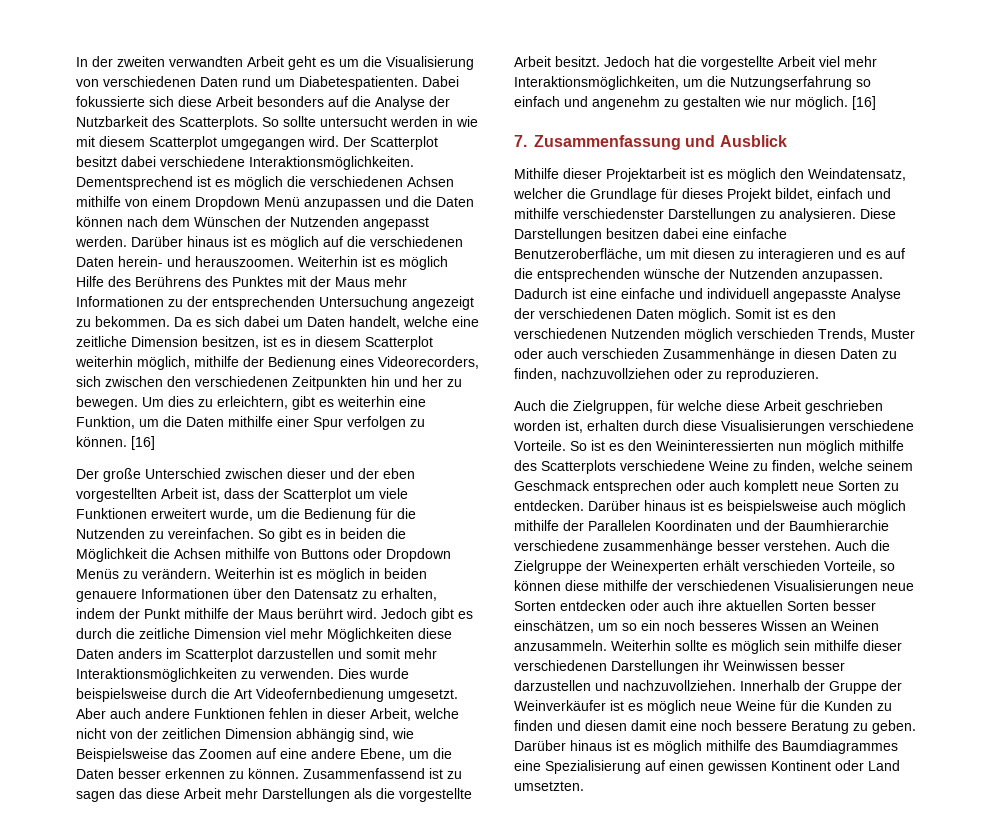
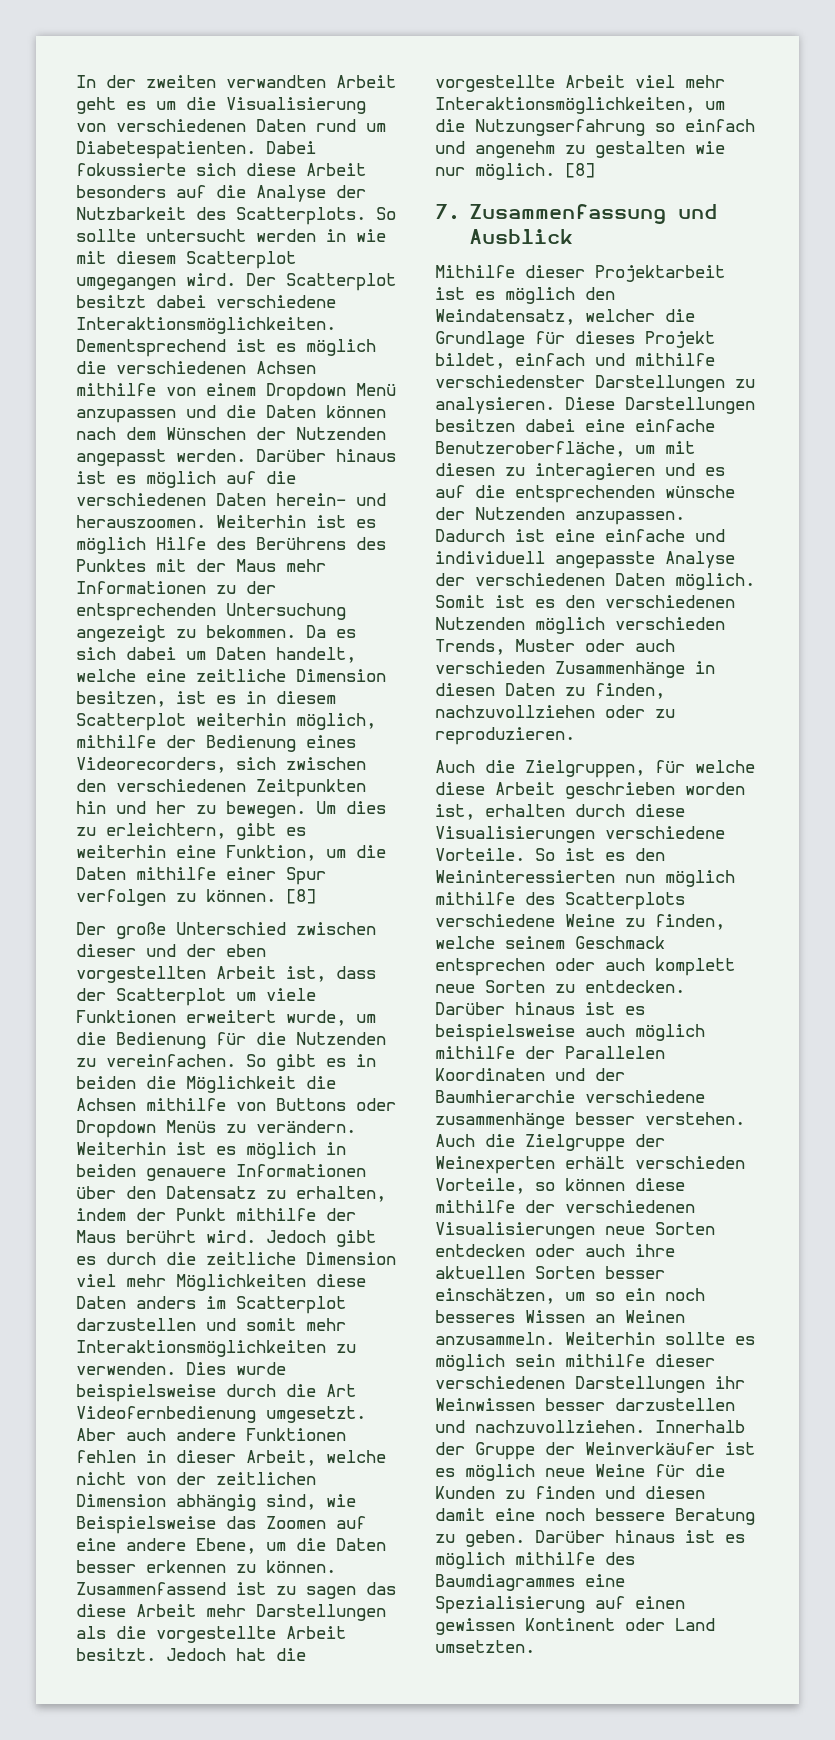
- Um dies zu erleichtern, gibt es weiterhin eine Funktion, um die Daten mithilfe einer Spur verfolgen zu können. [16]
+ Um dies zu erleichtern, gibt es weiterhin eine Funktion, um die Daten mithilfe einer Spur verfolgen zu können. [8]
- Jedoch hat die vorgestellte Arbeit viel mehr Interaktionsmöglichkeiten, um die Nutzungserfahrung so einfach und angenehm zu gestalten wie nur möglich. [16]
+ Jedoch hat die vorgestellte Arbeit viel mehr Interaktionsmöglichkeiten, um die Nutzungserfahrung so einfach und angenehm zu gestalten wie nur möglich. [8]

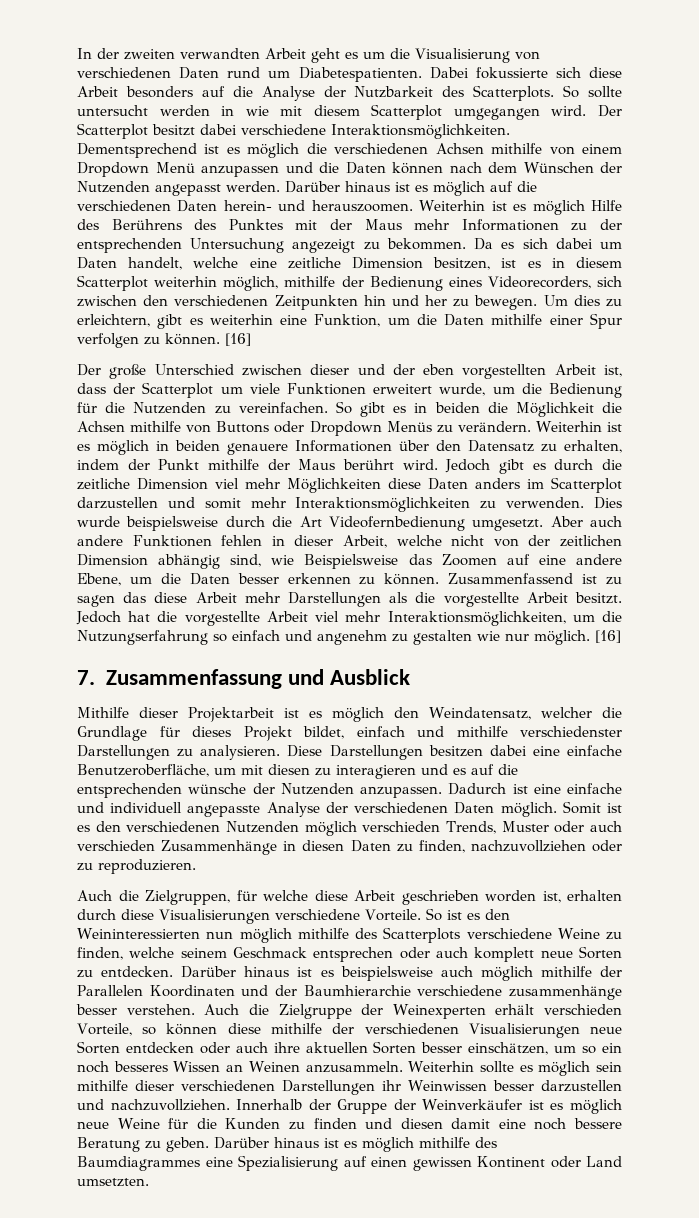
- Um dies zu erleichtern, gibt es weiterhin eine Funktion, um die Daten mithilfe einer Spur verfolgen zu können. [8]
+ Um dies zu erleichtern, gibt es weiterhin eine Funktion, um die Daten mithilfe einer Spur verfolgen zu können. [16]
- Jedoch hat die vorgestellte Arbeit viel mehr Interaktionsmöglichkeiten, um die Nutzungserfahrung so einfach und angenehm zu gestalten wie nur möglich. [8]
+ Jedoch hat die vorgestellte Arbeit viel mehr Interaktionsmöglichkeiten, um die Nutzungserfahrung so einfach und angenehm zu gestalten wie nur möglich. [16]

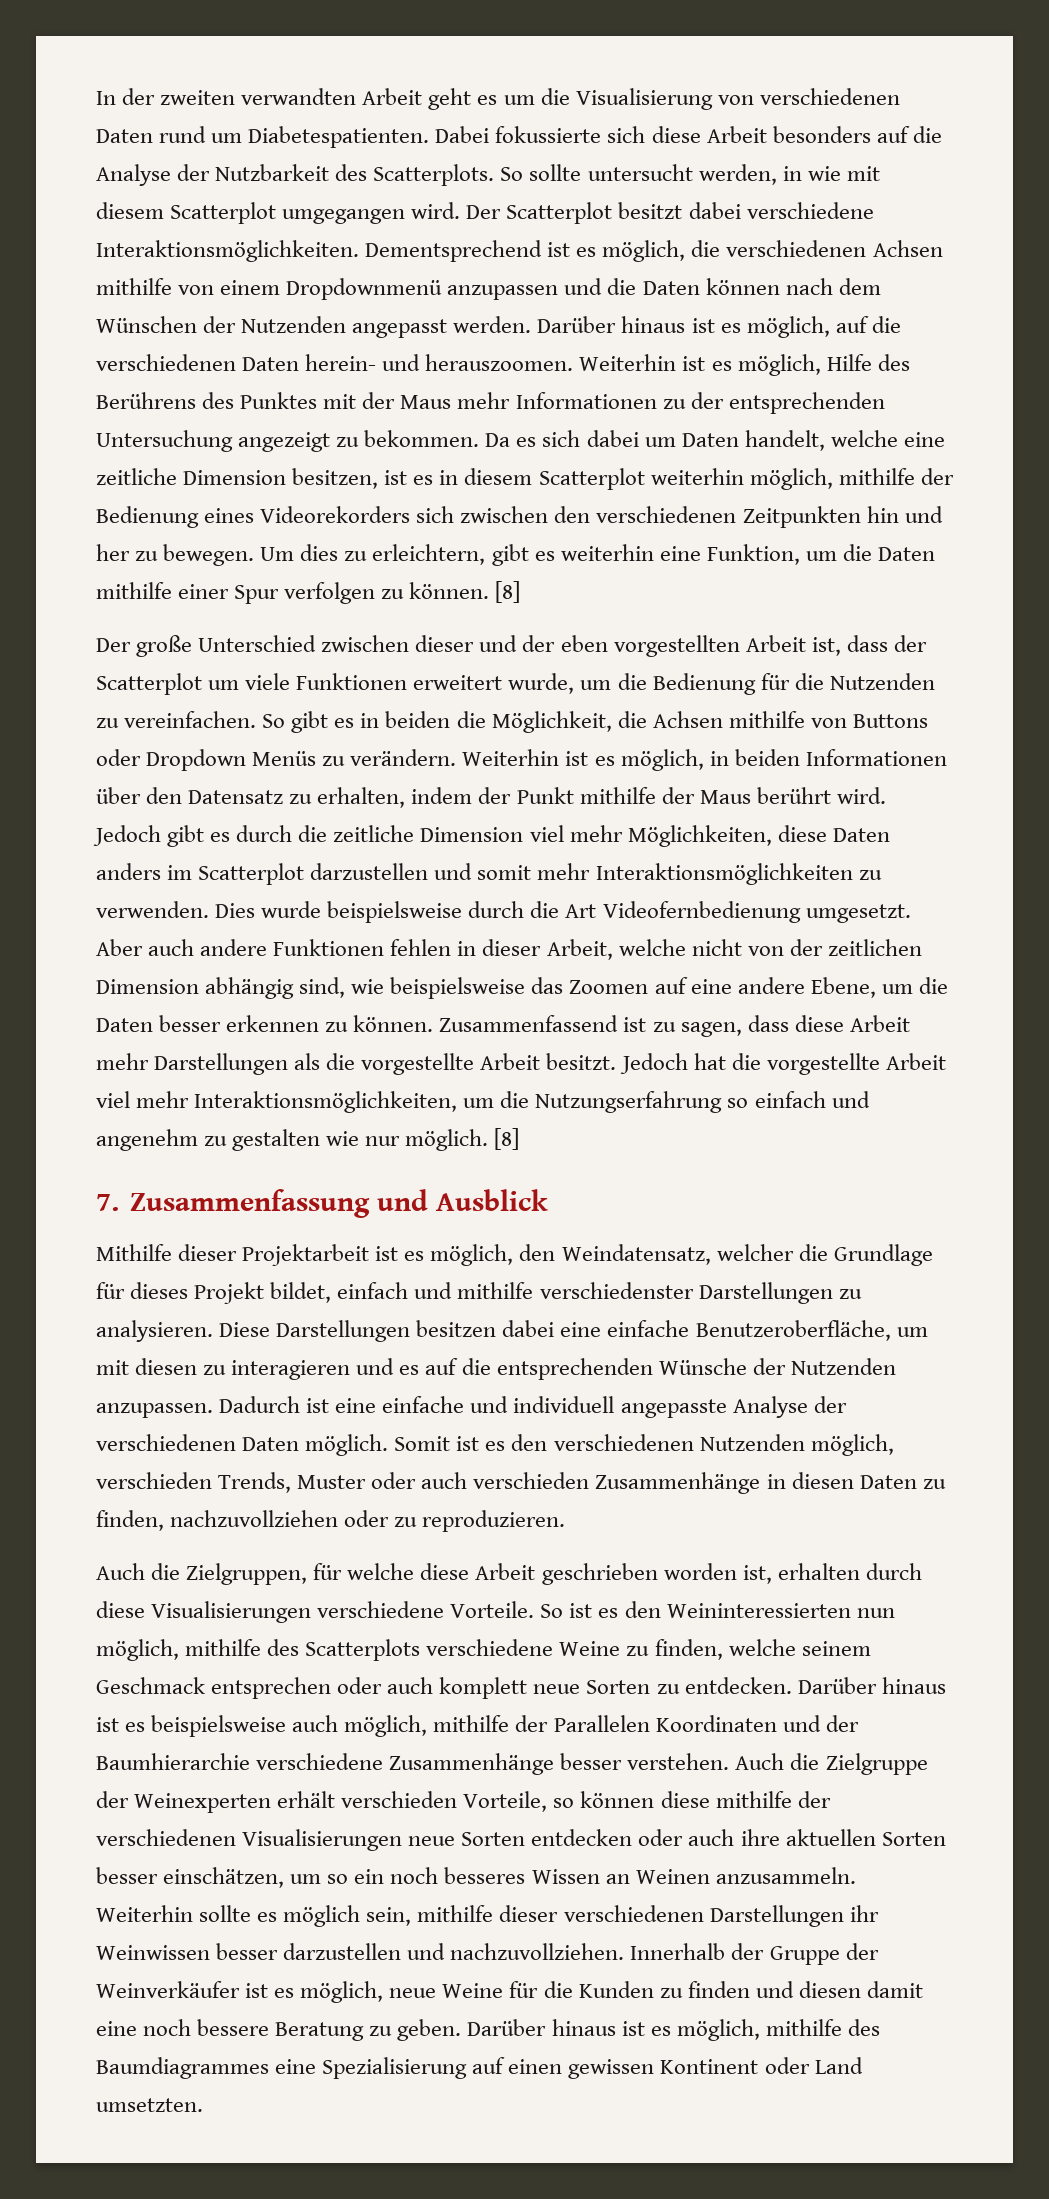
- So sollte untersucht werden in wie mit diesem Scatterplot umgegangen wird.
+ So sollte untersucht werden, in wie mit diesem Scatterplot umgegangen wird.
- Dementsprechend ist es möglich die verschiedenen Achsen mithilfe von einem Dropdown Menü anzupassen und die Daten können nach dem Wünschen der Nutzenden angepasst werden.
+ Dementsprechend ist es möglich, die verschiedenen Achsen mithilfe von einem Dropdownmenü anzupassen und die Daten können nach dem Wünschen der Nutzenden angepasst werden.
- Darüber hinaus ist es möglich auf die verschiedenen Daten herein- und herauszoomen.
+ Darüber hinaus ist es möglich, auf die verschiedenen Daten herein- und herauszoomen.
- Weiterhin ist es möglich Hilfe des Berührens des Punktes mit der Maus mehr Informationen zu der entsprechenden Untersuchung angezeigt zu bekommen.
+ Weiterhin ist es möglich, Hilfe des Berührens des Punktes mit der Maus mehr Informationen zu der entsprechenden Untersuchung angezeigt zu bekommen.
- Da es sich dabei um Daten handelt, welche eine zeitliche Dimension besitzen, ist es in diesem Scatterplot weiterhin möglich, mithilfe der Bedienung eines Videorecorders, sich zwischen den verschiedenen Zeitpunkten hin und her zu bewegen.
+ Da es sich dabei um Daten handelt, welche eine zeitliche Dimension besitzen, ist es in diesem Scatterplot weiterhin möglich, mithilfe der Bedienung eines Videorekorders sich zwischen den verschiedenen Zeitpunkten hin und her zu bewegen.
- Um dies zu erleichtern, gibt es weiterhin eine Funktion, um die Daten mithilfe einer Spur verfolgen zu können. [16]
+ Um dies zu erleichtern, gibt es weiterhin eine Funktion, um die Daten mithilfe einer Spur verfolgen zu können. [8]
- So gibt es in beiden die Möglichkeit die Achsen mithilfe von Buttons oder Dropdown Menüs zu verändern.
+ So gibt es in beiden die Möglichkeit, die Achsen mithilfe von Buttons oder Dropdown Menüs zu verändern.
- Weiterhin ist es möglich in beiden genauere Informationen über den Datensatz zu erhalten, indem der Punkt mithilfe der Maus berührt wird.
+ Weiterhin ist es möglich, in beiden Informationen über den Datensatz zu erhalten, indem der Punkt mithilfe der Maus berührt wird.
- Jedoch gibt es durch die zeitliche Dimension viel mehr Möglichkeiten diese Daten anders im Scatterplot darzustellen und somit mehr Interaktionsmöglichkeiten zu verwenden.
+ Jedoch gibt es durch die zeitliche Dimension viel mehr Möglichkeiten, diese Daten anders im Scatterplot darzustellen und somit mehr Interaktionsmöglichkeiten zu verwenden.
- Aber auch andere Funktionen fehlen in dieser Arbeit, welche nicht von der zeitlichen Dimension abhängig sind, wie Beispielsweise das Zoomen auf eine andere Ebene, um die Daten besser erkennen zu können.
+ Aber auch andere Funktionen fehlen in dieser Arbeit, welche nicht von der zeitlichen Dimension abhängig sind, wie beispielsweise das Zoomen auf eine andere Ebene, um die Daten besser erkennen zu können.
- Zusammenfassend ist zu sagen das diese Arbeit mehr Darstellungen als die vorgestellte Arbeit besitzt.
+ Zusammenfassend ist zu sagen, dass diese Arbeit mehr Darstellungen als die vorgestellte Arbeit besitzt.
- Jedoch hat die vorgestellte Arbeit viel mehr Interaktionsmöglichkeiten, um die Nutzungserfahrung so einfach und angenehm zu gestalten wie nur möglich. [16]
+ Jedoch hat die vorgestellte Arbeit viel mehr Interaktionsmöglichkeiten, um die Nutzungserfahrung so einfach und angenehm zu gestalten wie nur möglich. [8]
- Mithilfe dieser Projektarbeit ist es möglich den Weindatensatz, welcher die Grundlage für dieses Projekt bildet, einfach und mithilfe verschiedenster Darstellungen zu analysieren.
+ Mithilfe dieser Projektarbeit ist es möglich, den Weindatensatz, welcher die Grundlage für dieses Projekt bildet, einfach und mithilfe verschiedenster Darstellungen zu analysieren.
- Diese Darstellungen besitzen dabei eine einfache Benutzeroberfläche, um mit diesen zu interagieren und es auf die entsprechenden wünsche der Nutzenden anzupassen.
+ Diese Darstellungen besitzen dabei eine einfache Benutzeroberfläche, um mit diesen zu interagieren und es auf die entsprechenden Wünsche der Nutzenden anzupassen.
- Somit ist es den verschiedenen Nutzenden möglich verschieden Trends, Muster oder auch verschieden Zusammenhänge in diesen Daten zu finden, nachzuvollziehen oder zu reproduzieren.
+ Somit ist es den verschiedenen Nutzenden möglich, verschieden Trends, Muster oder auch verschieden Zusammenhänge in diesen Daten zu finden, nachzuvollziehen oder zu reproduzieren.
- So ist es den Weininteressierten nun möglich mithilfe des Scatterplots verschiedene Weine zu finden, welche seinem Geschmack entsprechen oder auch komplett neue Sorten zu entdecken.
+ So ist es den Weininteressierten nun möglich, mithilfe des Scatterplots verschiedene Weine zu finden, welche seinem Geschmack entsprechen oder auch komplett neue Sorten zu entdecken.
- Darüber hinaus ist es beispielsweise auch möglich mithilfe der Parallelen Koordinaten und der Baumhierarchie verschiedene zusammenhänge besser verstehen.
+ Darüber hinaus ist es beispielsweise auch möglich, mithilfe der Parallelen Koordinaten und der Baumhierarchie verschiedene Zusammenhänge besser verstehen.
- Weiterhin sollte es möglich sein mithilfe dieser verschiedenen Darstellungen ihr Weinwissen besser darzustellen und nachzuvollziehen.
+ Weiterhin sollte es möglich sein, mithilfe dieser verschiedenen Darstellungen ihr Weinwissen besser darzustellen und nachzuvollziehen.
- Innerhalb der Gruppe der Weinverkäufer ist es möglich neue Weine für die Kunden zu finden und diesen damit eine noch bessere Beratung zu geben.
+ Innerhalb der Gruppe der Weinverkäufer ist es möglich, neue Weine für die Kunden zu finden und diesen damit eine noch bessere Beratung zu geben.
- Darüber hinaus ist es möglich mithilfe des Baumdiagrammes eine Spezialisierung auf einen gewissen Kontinent oder Land umsetzten.
+ Darüber hinaus ist es möglich, mithilfe des Baumdiagrammes eine Spezialisierung auf einen gewissen Kontinent oder Land umsetzten.

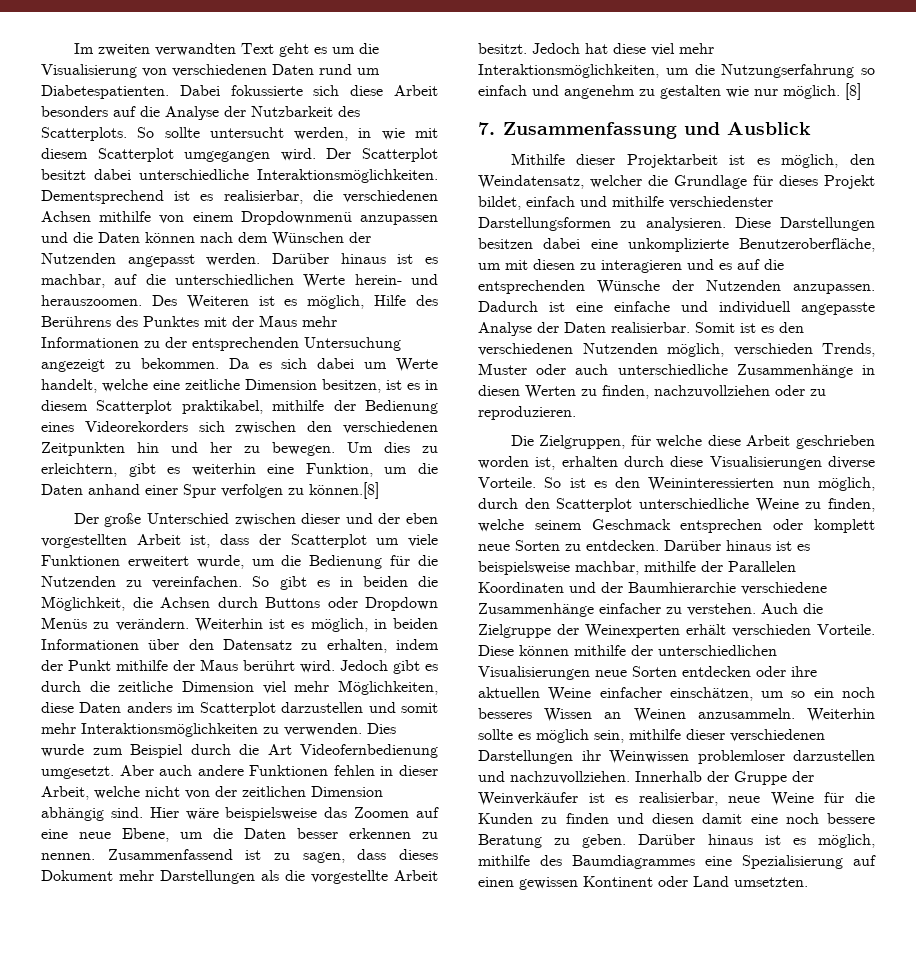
- In der zweiten verwandten Arbeit geht es um die Visualisierung von verschiedenen Daten rund um Diabetespatienten.
+ Im zweiten verwandten Text geht es um die Visualisierung von verschiedenen Daten rund um Diabetespatienten.
- Der Scatterplot besitzt dabei verschiedene Interaktionsmöglichkeiten.
+ Der Scatterplot besitzt dabei unterschiedliche Interaktionsmöglichkeiten.
- Dementsprechend ist es möglich, die verschiedenen Achsen mithilfe von einem Dropdownmenü anzupassen und die Daten können nach dem Wünschen der Nutzenden angepasst werden.
+ Dementsprechend ist es realisierbar, die verschiedenen Achsen mithilfe von einem Dropdownmenü anzupassen und die Daten können nach dem Wünschen der Nutzenden angepasst werden.
- Darüber hinaus ist es möglich, auf die verschiedenen Daten herein- und herauszoomen.
+ Darüber hinaus ist es machbar, auf die unterschiedlichen Werte herein- und herauszoomen.
- Weiterhin ist es möglich, Hilfe des Berührens des Punktes mit der Maus mehr Informationen zu der entsprechenden Untersuchung angezeigt zu bekommen.
+ Des Weiteren ist es möglich, Hilfe des Berührens des Punktes mit der Maus mehr Informationen zu der entsprechenden Untersuchung angezeigt zu bekommen.
- Da es sich dabei um Daten handelt, welche eine zeitliche Dimension besitzen, ist es in diesem Scatterplot weiterhin möglich, mithilfe der Bedienung eines Videorekorders sich zwischen den verschiedenen Zeitpunkten hin und her zu bewegen.
+ Da es sich dabei um Werte handelt, welche eine zeitliche Dimension besitzen, ist es in diesem Scatterplot praktikabel, mithilfe der Bedienung eines Videorekorders sich zwischen den verschiedenen Zeitpunkten hin und her zu bewegen.
- Um dies zu erleichtern, gibt es weiterhin eine Funktion, um die Daten mithilfe einer Spur verfolgen zu können. [8]
+ Um dies zu erleichtern, gibt es weiterhin eine Funktion, um die Daten anhand einer Spur verfolgen zu können.[8]
- So gibt es in beiden die Möglichkeit, die Achsen mithilfe von Buttons oder Dropdown Menüs zu verändern.
+ So gibt es in beiden die Möglichkeit, die Achsen durch Buttons oder Dropdown Menüs zu verändern.
- Dies wurde beispielsweise durch die Art Videofernbedienung umgesetzt.
+ Dies wurde zum Beispiel durch die Art Videofernbedienung umgesetzt.
- Aber auch andere Funktionen fehlen in dieser Arbeit, welche nicht von der zeitlichen Dimension abhängig sind, wie beispielsweise das Zoomen auf eine andere Ebene, um die Daten besser erkennen zu können.
+ Aber auch andere Funktionen fehlen in dieser Arbeit, welche nicht von der zeitlichen Dimension abhängig sind. Hier wäre beispielsweise das Zoomen auf eine neue Ebene, um die Daten besser erkennen zu nennen.
- Zusammenfassend ist zu sagen, dass diese Arbeit mehr Darstellungen als die vorgestellte Arbeit besitzt.
+ Zusammenfassend ist zu sagen, dass dieses Dokument mehr Darstellungen als die vorgestellte Arbeit besitzt.
- Jedoch hat die vorgestellte Arbeit viel mehr Interaktionsmöglichkeiten, um die Nutzungserfahrung so einfach und angenehm zu gestalten wie nur möglich.
+ Jedoch hat diese viel mehr Interaktionsmöglichkeiten, um die Nutzungserfahrung so einfach und angenehm zu gestalten wie nur möglich.
- Mithilfe dieser Projektarbeit ist es möglich, den Weindatensatz, welcher die Grundlage für dieses Projekt bildet, einfach und mithilfe verschiedenster Darstellungen zu analysieren.
+ Mithilfe dieser Projektarbeit ist es möglich, den Weindatensatz, welcher die Grundlage für dieses Projekt bildet, einfach und mithilfe verschiedenster Darstellungsformen zu analysieren.
- Diese Darstellungen besitzen dabei eine einfache Benutzeroberfläche, um mit diesen zu interagieren und es auf die entsprechenden Wünsche der Nutzenden anzupassen.
+ Diese Darstellungen besitzen dabei eine unkomplizierte Benutzeroberfläche, um mit diesen zu interagieren und es auf die entsprechenden Wünsche der Nutzenden anzupassen.
- Dadurch ist eine einfache und individuell angepasste Analyse der verschiedenen Daten möglich.
+ Dadurch ist eine einfache und individuell angepasste Analyse der Daten realisierbar.
- Somit ist es den verschiedenen Nutzenden möglich, verschieden Trends, Muster oder auch verschieden Zusammenhänge in diesen Daten zu finden, nachzuvollziehen oder zu reproduzieren.
+ Somit ist es den verschiedenen Nutzenden möglich, verschieden Trends, Muster oder auch unterschiedliche Zusammenhänge in diesen Werten zu finden, nachzuvollziehen oder zu reproduzieren.
- Auch die Zielgruppen, für welche diese Arbeit geschrieben worden ist, erhalten durch diese Visualisierungen verschiedene Vorteile.
+ Die Zielgruppen, für welche diese Arbeit geschrieben worden ist, erhalten durch diese Visualisierungen diverse Vorteile.
- So ist es den Weininteressierten nun möglich, mithilfe des Scatterplots verschiedene Weine zu finden, welche seinem Geschmack entsprechen oder auch komplett neue Sorten zu entdecken.
+ So ist es den Weininteressierten nun möglich, durch den Scatterplot unterschiedliche Weine zu finden, welche seinem Geschmack entsprechen oder komplett neue Sorten zu entdecken.
- Darüber hinaus ist es beispielsweise auch möglich, mithilfe der Parallelen Koordinaten und der Baumhierarchie verschiedene Zusammenhänge besser verstehen.
+ Darüber hinaus ist es beispielsweise machbar, mithilfe der Parallelen Koordinaten und der Baumhierarchie verschiedene Zusammenhänge einfacher zu verstehen.
- Auch die Zielgruppe der Weinexperten erhält verschieden Vorteile, so können diese mithilfe der verschiedenen Visualisierungen neue Sorten entdecken oder auch ihre aktuellen Sorten besser einschätzen, um so ein noch besseres Wissen an Weinen anzusammeln.
+ Auch die Zielgruppe der Weinexperten erhält verschieden Vorteile. Diese können mithilfe der unterschiedlichen Visualisierungen neue Sorten entdecken oder ihre aktuellen Weine einfacher einschätzen, um so ein noch besseres Wissen an Weinen anzusammeln.
- Weiterhin sollte es möglich sein, mithilfe dieser verschiedenen Darstellungen ihr Weinwissen besser darzustellen und nachzuvollziehen.
+ Weiterhin sollte es möglich sein, mithilfe dieser verschiedenen Darstellungen ihr Weinwissen problemloser darzustellen und nachzuvollziehen.
- Innerhalb der Gruppe der Weinverkäufer ist es möglich, neue Weine für die Kunden zu finden und diesen damit eine noch bessere Beratung zu geben.
+ Innerhalb der Gruppe der Weinverkäufer ist es realisierbar, neue Weine für die Kunden zu finden und diesen damit eine noch bessere Beratung zu geben.

